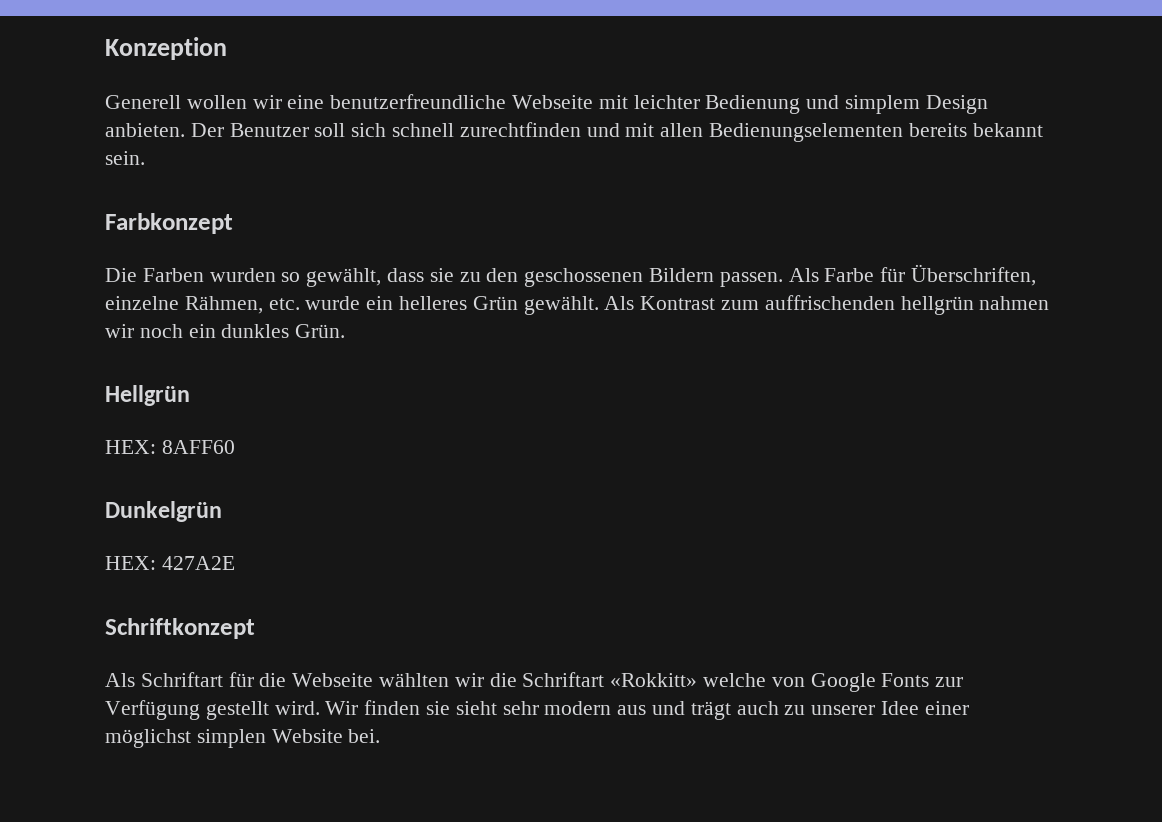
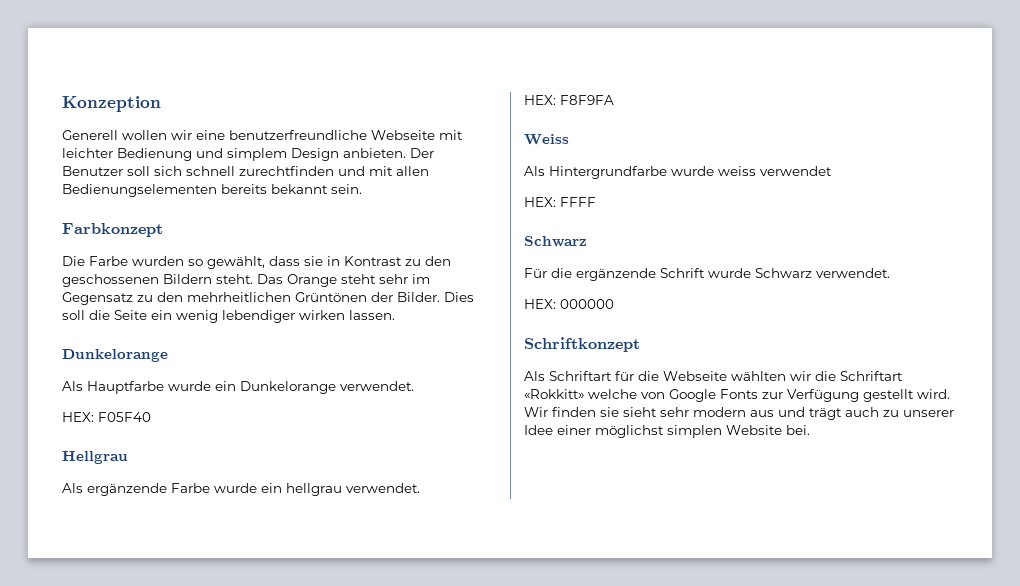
- Die Farben wurden so gewählt, dass sie zu den geschossenen Bildern passen. Als Farbe für Überschriften, einzelne Rähmen, etc. wurde ein helleres Grün gewählt. Als Kontrast zum auffrischenden hellgrün nahmen wir noch ein dunkles Grün.
- Hellgrün
- HEX: 8AFF60
- Dunkelgrün
- HEX: 427A2E
+ Die Farbe wurden so gewählt, dass sie in Kontrast zu den geschossenen Bildern steht. Das Orange steht sehr im Gegensatz zu den mehrheitlichen Grüntönen der Bilder. Dies soll die Seite ein wenig lebendiger wirken lassen.
+ Dunkelorange
+ Als Hauptfarbe wurde ein Dunkelorange verwendet.
+ HEX: F05F40
+ Hellgrau
+ Als ergänzende Farbe wurde ein hellgrau verwendet.
+ HEX: F8F9FA
+ Weiss
+ Als Hintergrundfarbe wurde weiss verwendet
+ HEX: FFFF
+ Schwarz
+ Für die ergänzende Schrift wurde Schwarz verwendet.
+ HEX: 000000

